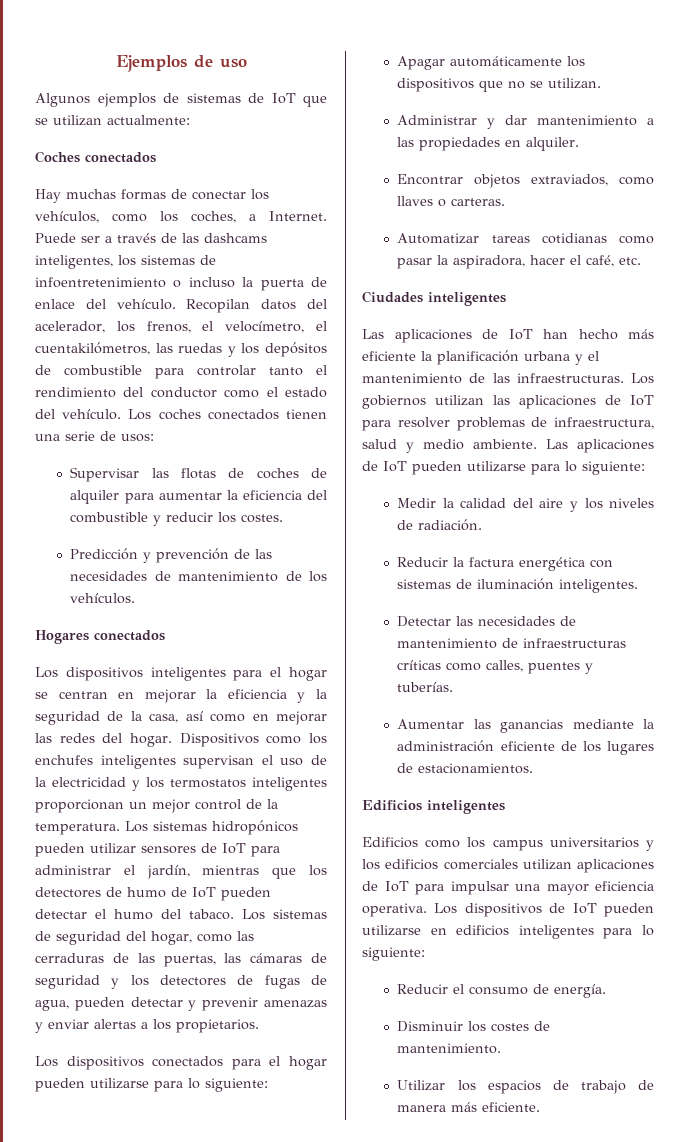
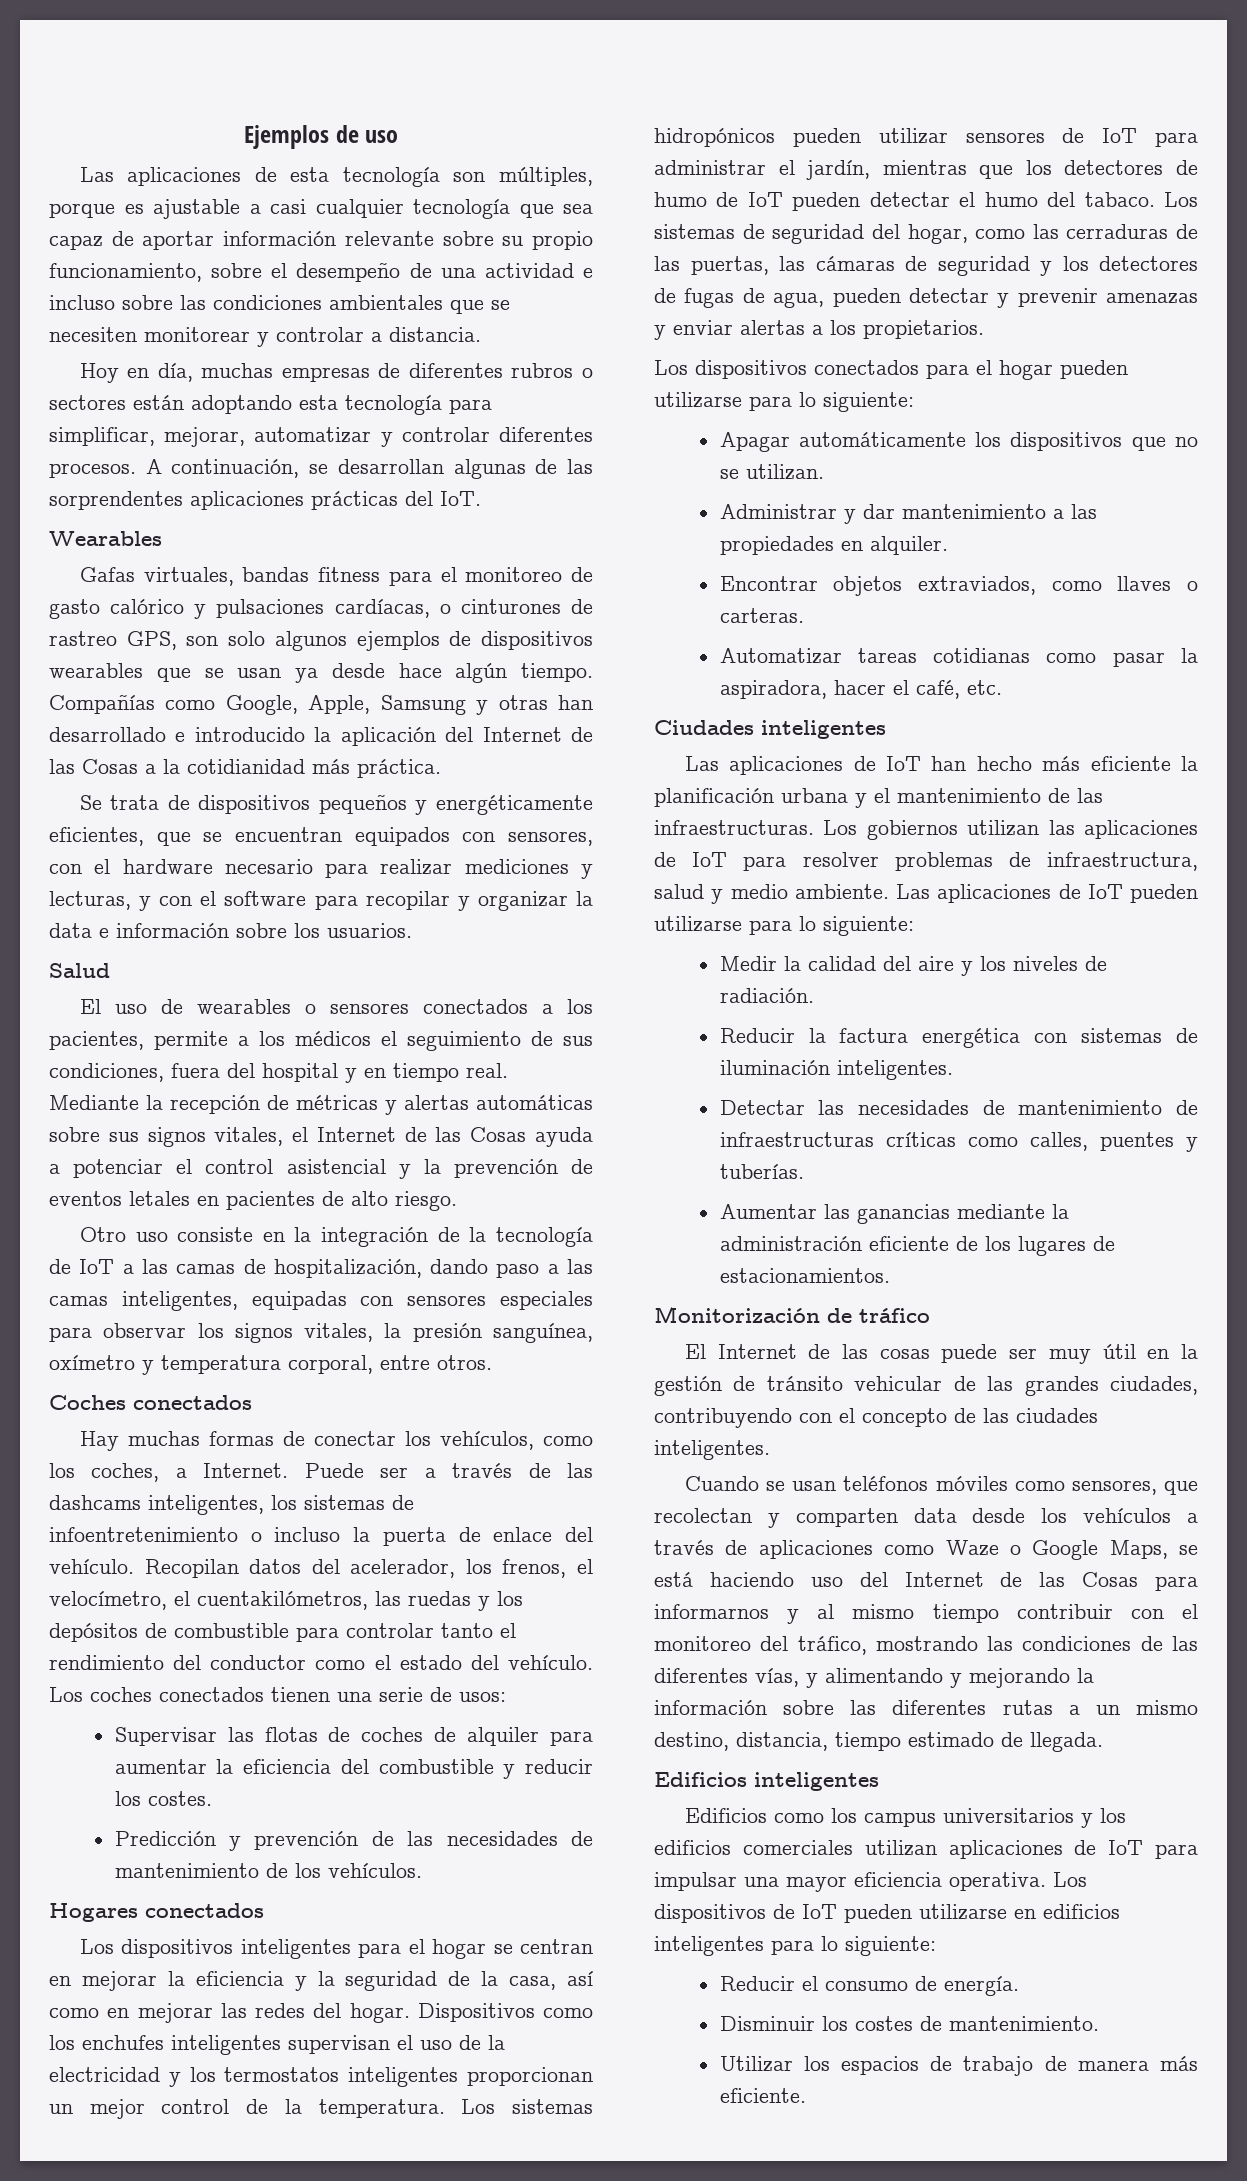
- Algunos ejemplos de sistemas de IoT que se utilizan actualmente:
+ Las aplicaciones de esta tecnología son múltiples, porque es ajustable a casi cualquier tecnología que sea capaz de aportar información relevante sobre su propio funcionamiento, sobre el desempeño de una actividad e incluso sobre las condiciones ambientales que se necesiten monitorear y controlar a distancia.
+ Hoy en día, muchas empresas de diferentes rubros o sectores están adoptando esta tecnología para simplificar, mejorar, automatizar y controlar diferentes procesos. A continuación, se desarrollan algunas de las sorprendentes aplicaciones prácticas del IoT.
+ Wearables
+ Gafas virtuales, bandas fitness para el monitoreo de gasto calórico y pulsaciones cardíacas, o cinturones de rastreo GPS, son solo algunos ejemplos de dispositivos wearables que se usan ya desde hace algún tiempo. Compañías como Google, Apple, Samsung y otras han desarrollado e introducido la aplicación del Internet de las Cosas a la cotidianidad más práctica.
+ Se trata de dispositivos pequeños y energéticamente eficientes, que se encuentran equipados con sensores, con el hardware necesario para realizar mediciones y lecturas, y con el software para recopilar y organizar la data e información sobre los usuarios.
+ Salud
+ El uso de wearables o sensores conectados a los pacientes, permite a los médicos el seguimiento de sus condiciones, fuera del hospital y en tiempo real. Mediante la recepción de métricas y alertas automáticas sobre sus signos vitales, el Internet de las Cosas ayuda a potenciar el control asistencial y la prevención de eventos letales en pacientes de alto riesgo.
+ Otro uso consiste en la integración de la tecnología de IoT a las camas de hospitalización, dando paso a las camas inteligentes, equipadas con sensores especiales para observar los signos vitales, la presión sanguínea, oxímetro y temperatura corporal, entre otros.
+ Monitorización de tráfico
+ El Internet de las cosas puede ser muy útil en la gestión de tránsito vehicular de las grandes ciudades, contribuyendo con el concepto de las ciudades inteligentes.
+ Cuando se usan teléfonos móviles como sensores, que recolectan y comparten data desde los vehículos a través de aplicaciones como Waze o Google Maps, se está haciendo uso del Internet de las Cosas para informarnos y al mismo tiempo contribuir con el monitoreo del tráfico, mostrando las condiciones de las diferentes vías, y alimentando y mejorando la información sobre las diferentes rutas a un mismo destino, distancia, tiempo estimado de llegada.

